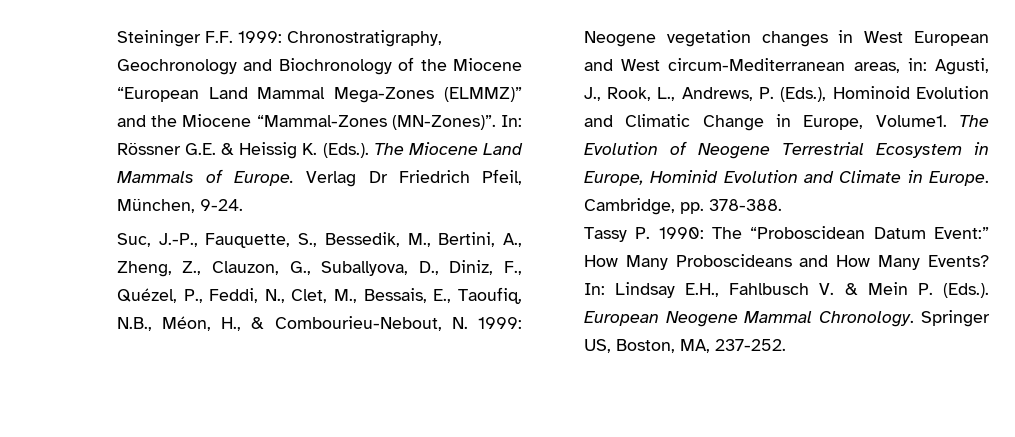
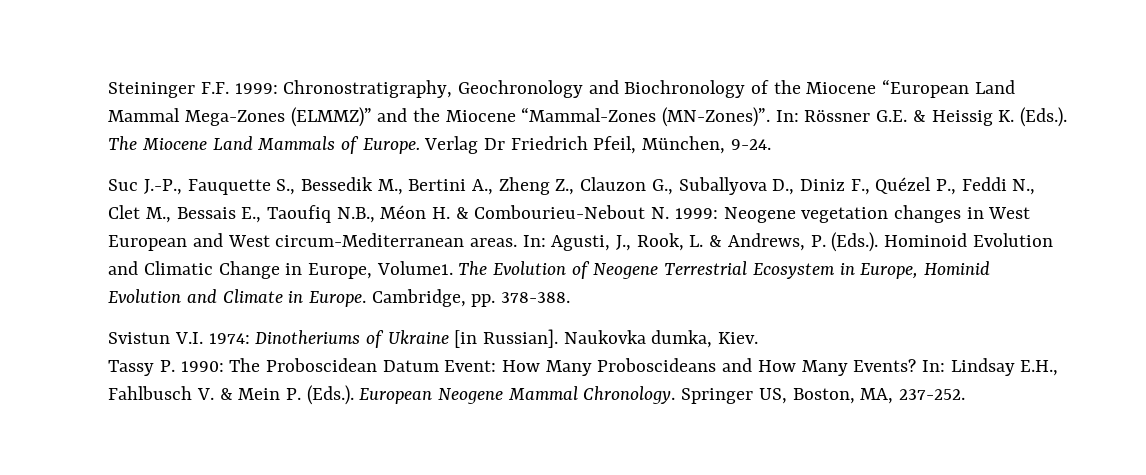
- Suc, J.-P., Fauquette, S., Bessedik, M., Bertini, A., Zheng, Z., Clauzon, G., Suballyova, D., Diniz, F., Quézel, P., Feddi, N., Clet, M., Bessais, E., Taoufiq, N.B., Méon, H., & Combourieu-Nebout, N. 1999: Neogene vegetation changes in West European and West circum-Mediterranean areas, in: Agusti, J., Rook, L., Andrews, P. (Eds.), Hominoid Evolution and Climatic Change in Europe, Volume1.
+ Suc J.-P., Fauquette S., Bessedik M., Bertini A., Zheng Z., Clauzon G., Suballyova D., Diniz F., Quézel P., Feddi N., Clet M., Bessais E., Taoufiq N.B., Méon H. & Combourieu-Nebout N. 1999: Neogene vegetation changes in West European and West circum-Mediterranean areas. In: Agusti, J., Rook, L. & Andrews, P. (Eds.). Hominoid Evolution and Climatic Change in Europe, Volume1.
+ Svistun V.I. 1974: Dinotheriums of Ukraine [in Russian]. Naukovka dumka, Kiev.
- Tassy P. 1990: The “Proboscidean Datum Event:” How Many Proboscideans and How Many Events?
+ Tassy P. 1990: The Proboscidean Datum Event: How Many Proboscideans and How Many Events?

